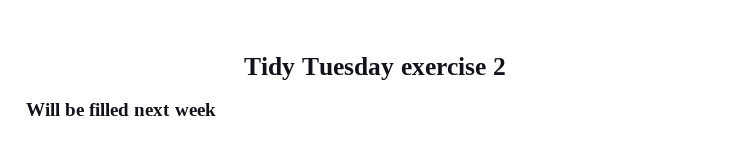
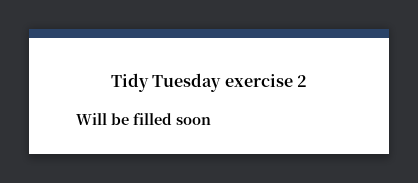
- Will be filled next week
+ Will be filled soon

